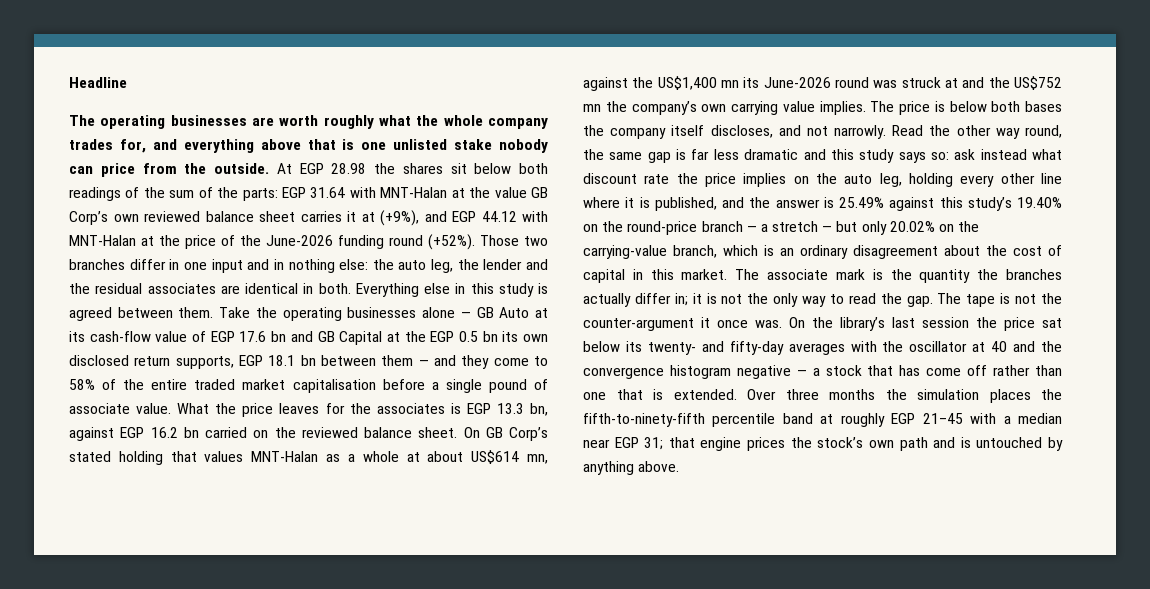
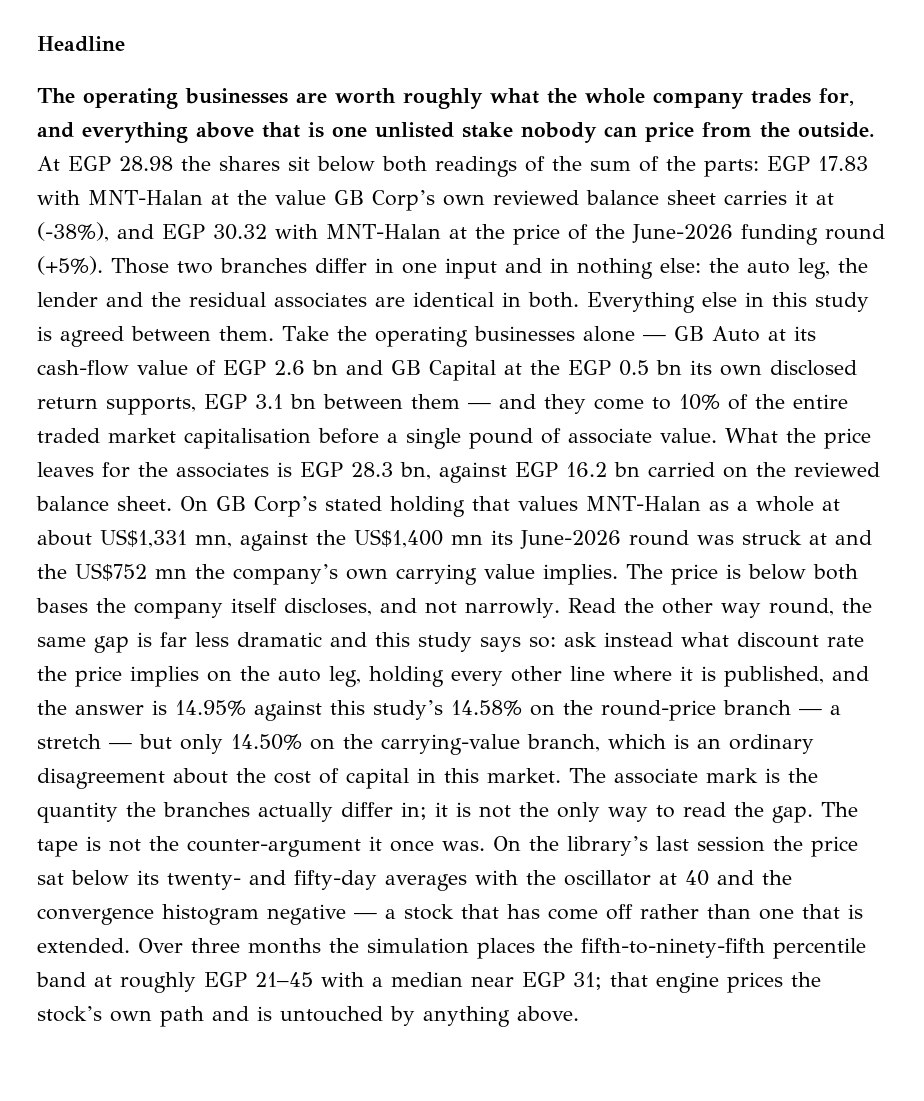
- At EGP 28.98 the shares sit below both readings of the sum of the parts: EGP 31.64 with MNT-Halan at the value GB Corp’s own reviewed balance sheet carries it at (+9%), and EGP 44.12 with MNT-Halan at the price of the June-2026 funding round (+52%).
+ At EGP 28.98 the shares sit below both readings of the sum of the parts: EGP 17.83 with MNT-Halan at the value GB Corp’s own reviewed balance sheet carries it at (-38%), and EGP 30.32 with MNT-Halan at the price of the June-2026 funding round (+5%).
- Take the operating businesses alone — GB Auto at its cash-flow value of EGP 17.6 bn and GB Capital at the EGP 0.5 bn its own disclosed return supports, EGP 18.1 bn between them — and they come to 58% of the entire traded market capitalisation before a single pound of associate value.
+ Take the operating businesses alone — GB Auto at its cash-flow value of EGP 2.6 bn and GB Capital at the EGP 0.5 bn its own disclosed return supports, EGP 3.1 bn between them — and they come to 10% of the entire traded market capitalisation before a single pound of associate value.
- What the price leaves for the associates is EGP 13.3 bn, against EGP 16.2 bn carried on the reviewed balance sheet.
+ What the price leaves for the associates is EGP 28.3 bn, against EGP 16.2 bn carried on the reviewed balance sheet.
- On GB Corp’s stated holding that values MNT-Halan as a whole at about US$614 mn, against the US$1,400 mn its June-2026 round was struck at and the US$752 mn the company’s own carrying value implies.
+ On GB Corp’s stated holding that values MNT-Halan as a whole at about US$1,331 mn, against the US$1,400 mn its June-2026 round was struck at and the US$752 mn the company’s own carrying value implies.
- ask instead what discount rate the price implies on the auto leg, holding every other line where it is published, and the answer is 25.49% against this study’s 19.40% on the round-price branch — a stretch — but only 20.02% on the carrying-value branch, which is an ordinary disagreement about the cost of capital in this market.
+ ask instead what discount rate the price implies on the auto leg, holding every other line where it is published, and the answer is 14.95% against this study’s 14.58% on the round-price branch — a stretch — but only 14.50% on the carrying-value branch, which is an ordinary disagreement about the cost of capital in this market.

